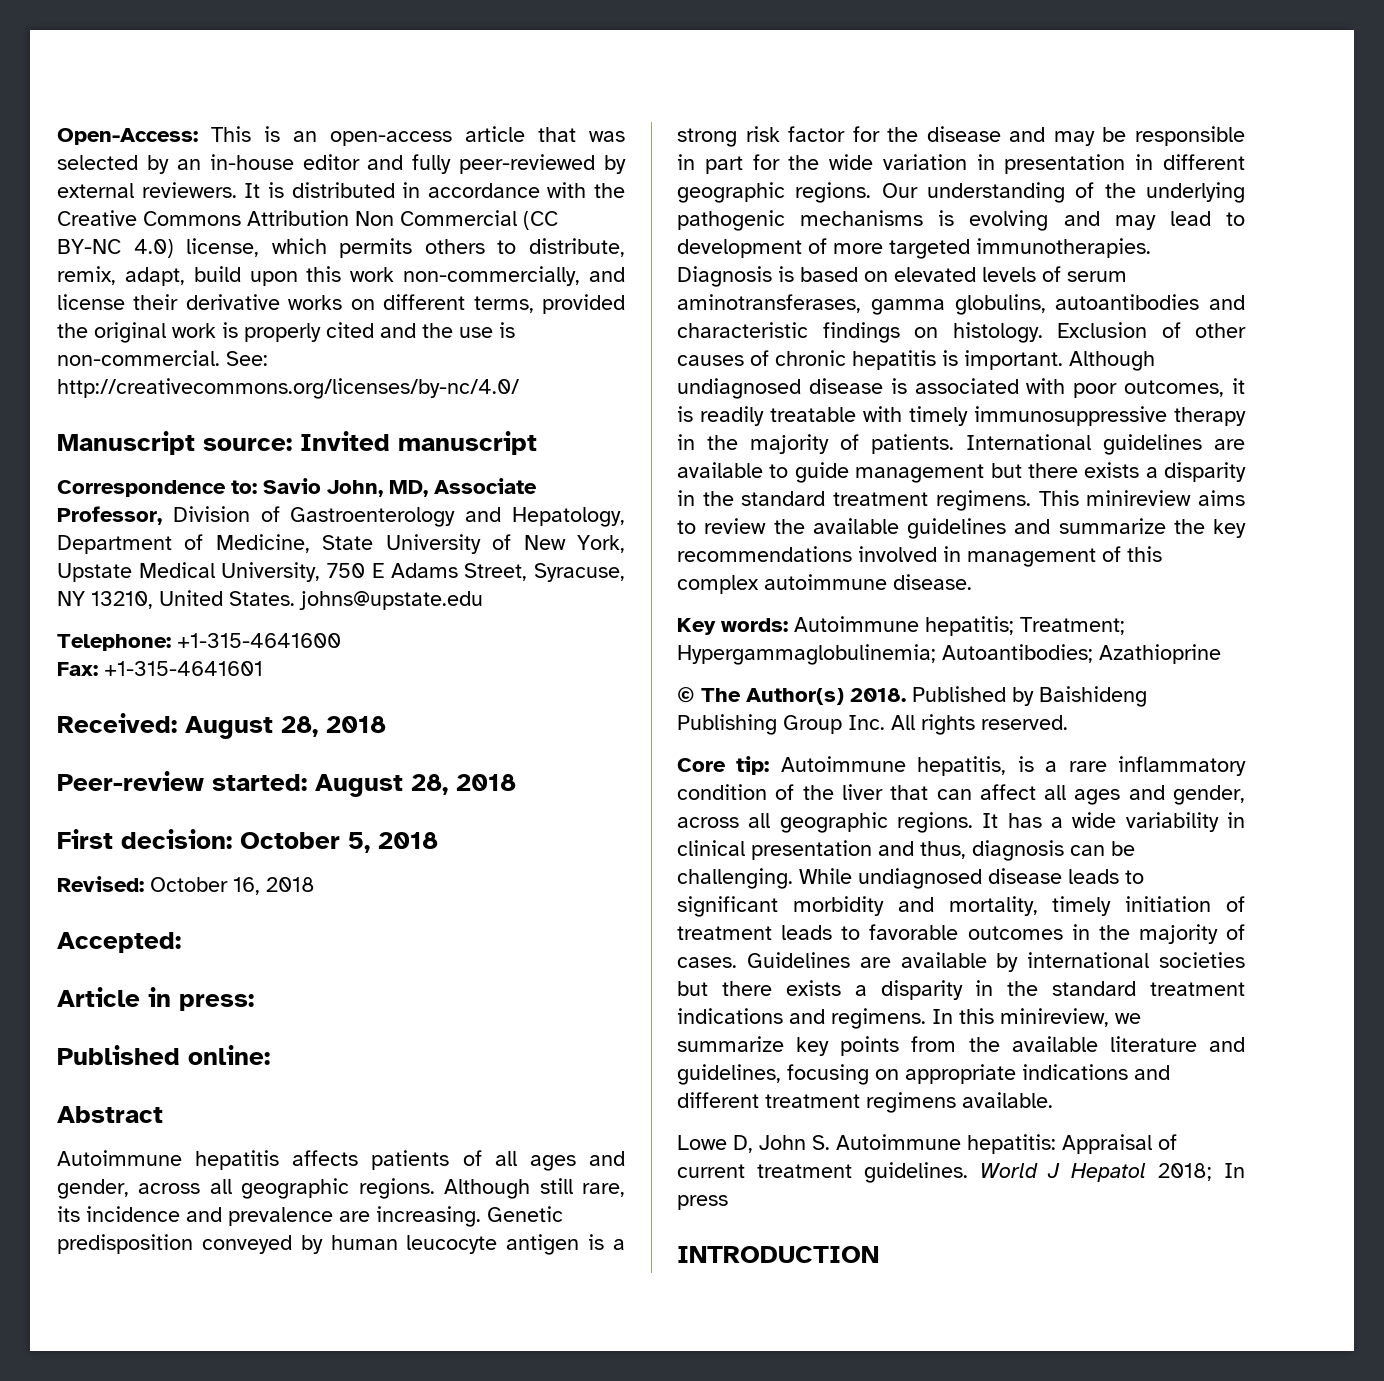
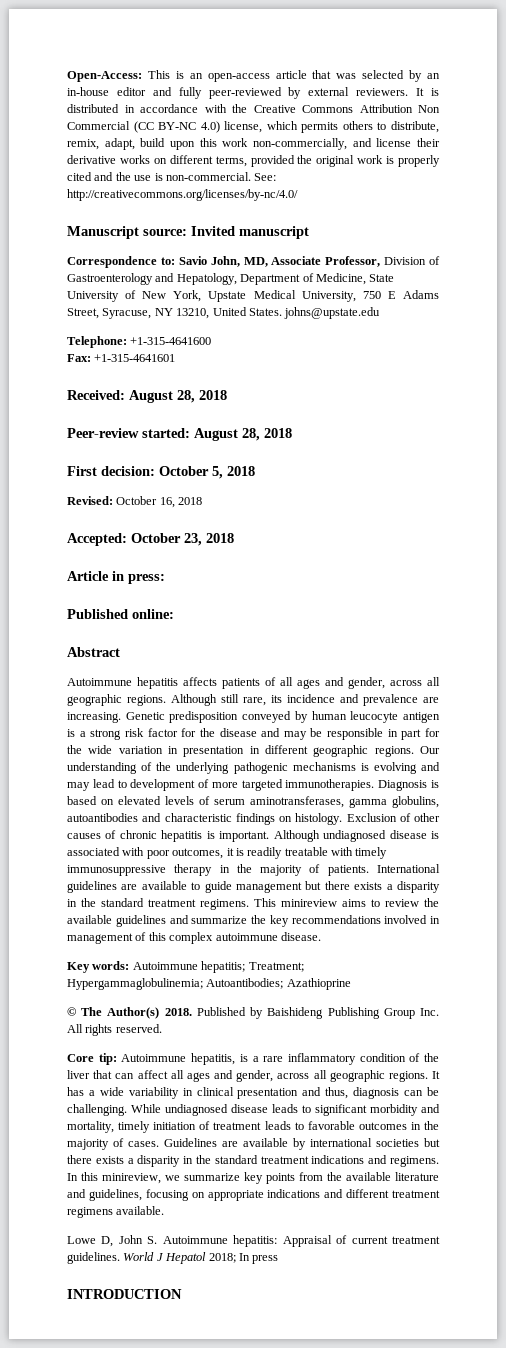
- Accepted:
+ Accepted: October 23, 2018

